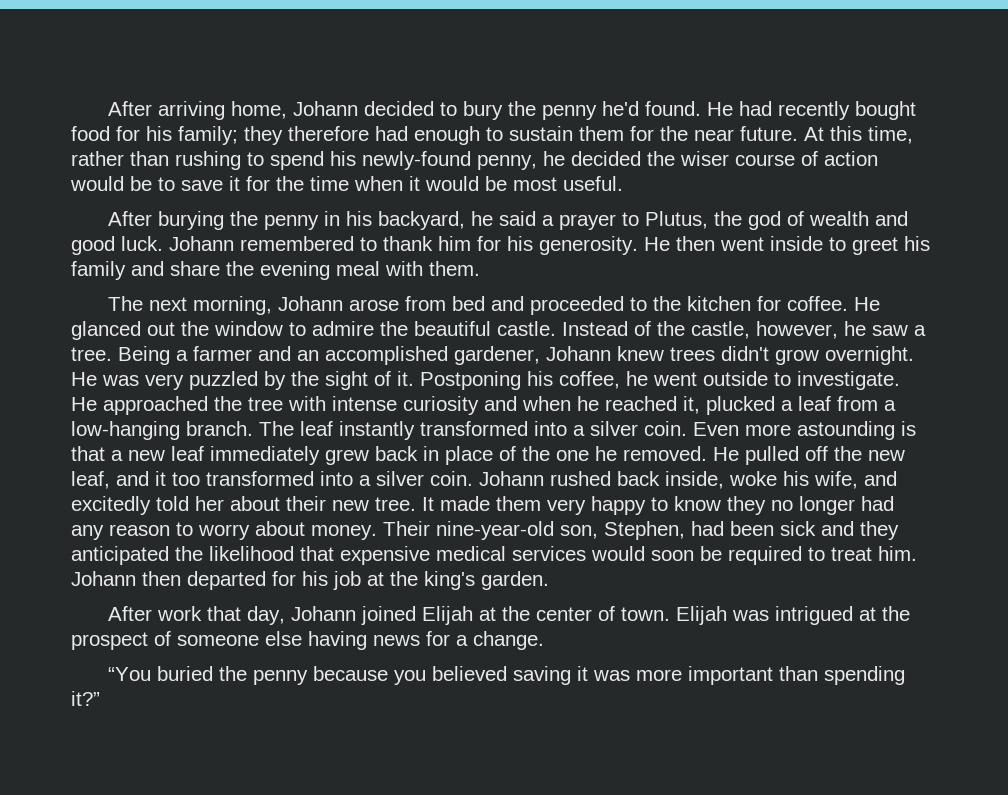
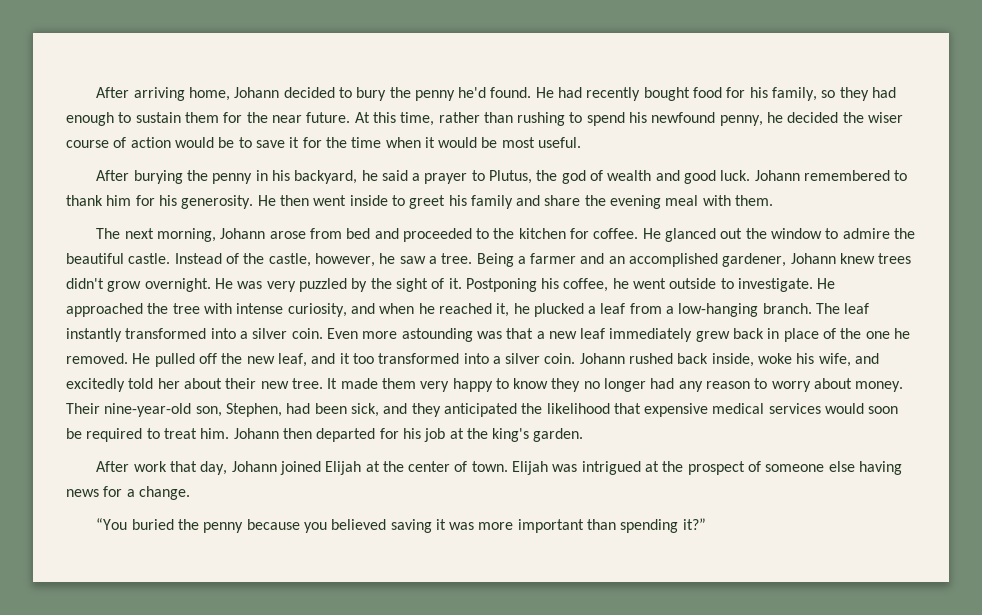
- He had recently bought food for his family; they therefore had enough to sustain them for the near future.
+ He had recently bought food for his family, so they had enough to sustain them for the near future.
- At this time, rather than rushing to spend his newly-found penny, he decided the wiser course of action would be to save it for the time when it would be most useful.
+ At this time, rather than rushing to spend his newfound penny, he decided the wiser course of action would be to save it for the time when it would be most useful.
- He approached the tree with intense curiosity and when he reached it, plucked a leaf from a low-hanging branch.
+ He approached the tree with intense curiosity, and when he reached it, he plucked a leaf from a low-hanging branch.
- Even more astounding is that a new leaf immediately grew back in place of the one he removed.
+ Even more astounding was that a new leaf immediately grew back in place of the one he removed.
- Their nine-year-old son, Stephen, had been sick and they anticipated the likelihood that expensive medical services would soon be required to treat him.
+ Their nine-year-old son, Stephen, had been sick, and they anticipated the likelihood that expensive medical services would soon be required to treat him.

